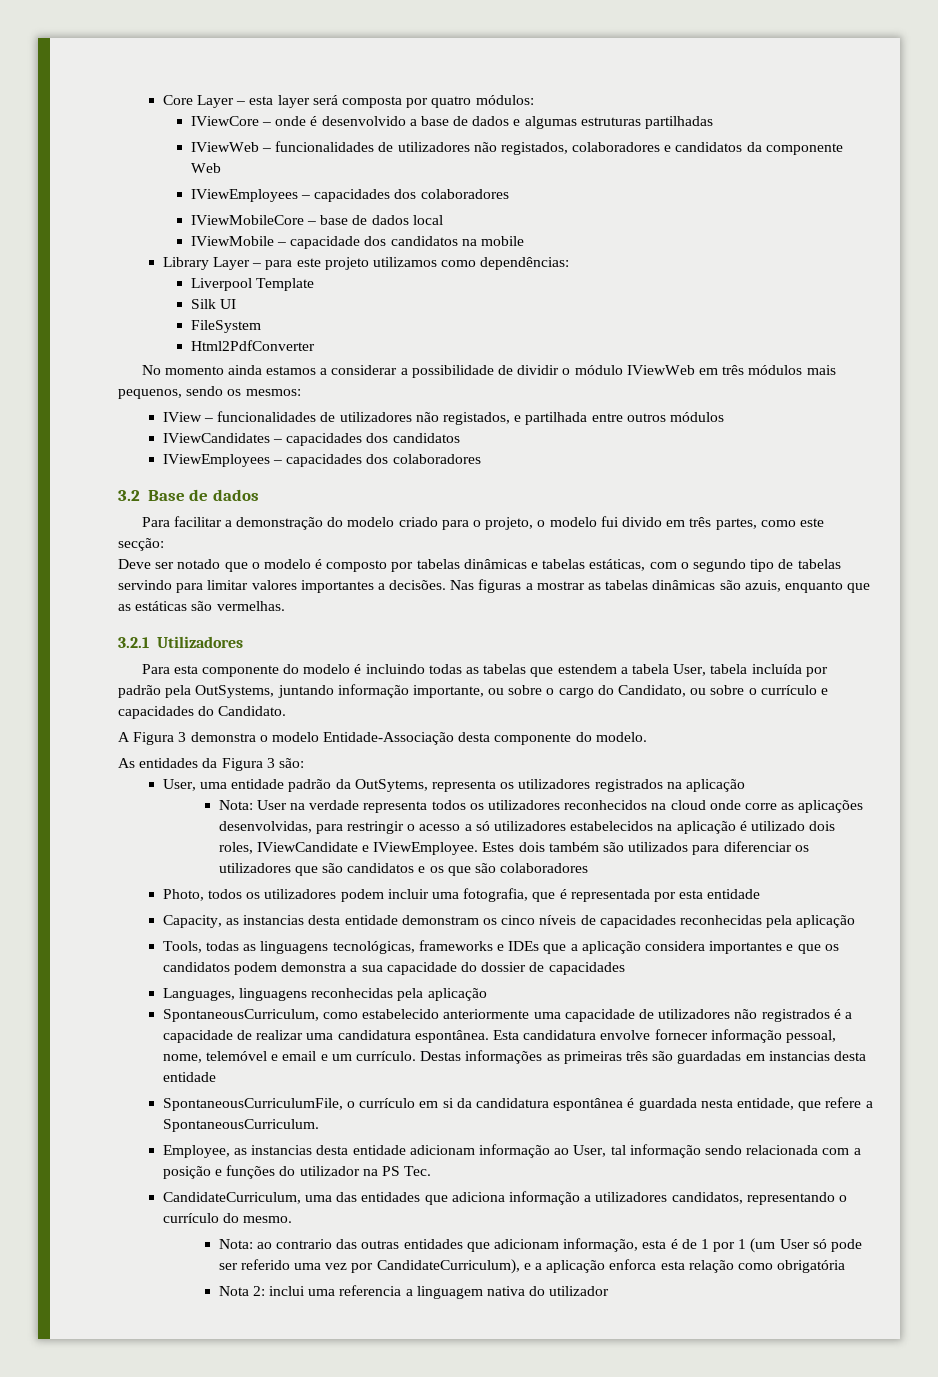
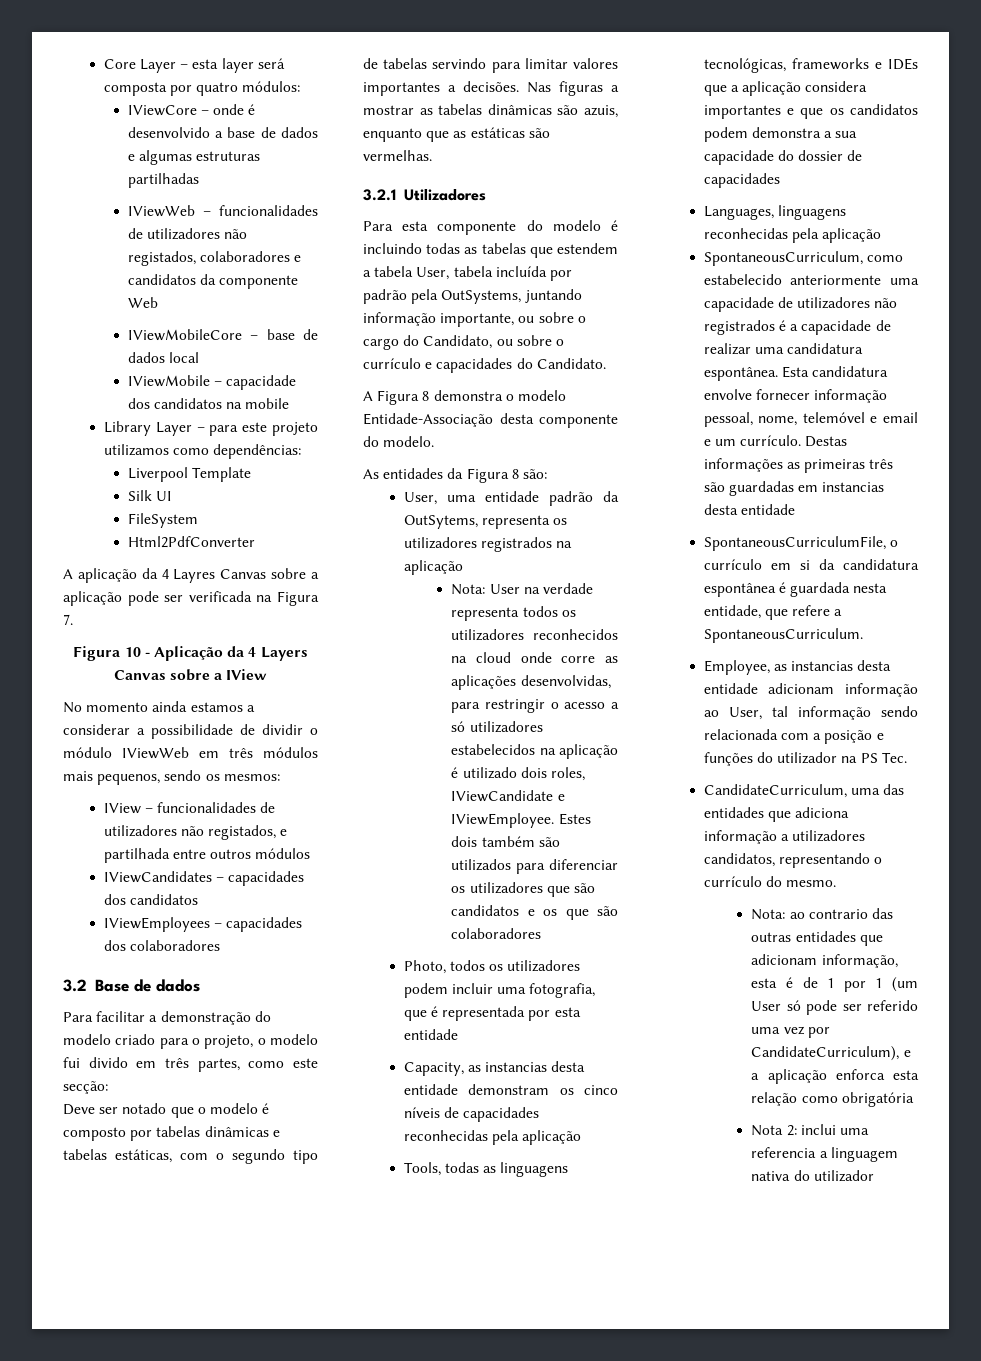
  IViewWeb – funcionalidades de utilizadores não registados, colaboradores e candidatos da componente Web
- IViewEmployees – capacidades dos colaboradores
+ A aplicação da 4 Layres Canvas sobre a aplicação pode ser verificada na Figura 7.
+ Figura 10 - Aplicação da 4 Layers Canvas sobre a IView
- A Figura 3 demonstra o modelo Entidade-Associação desta componente do modelo.
+ A Figura 8 demonstra o modelo Entidade-Associação desta componente do modelo.
- As entidades da Figura 3 são:
+ As entidades da Figura 8 são:

